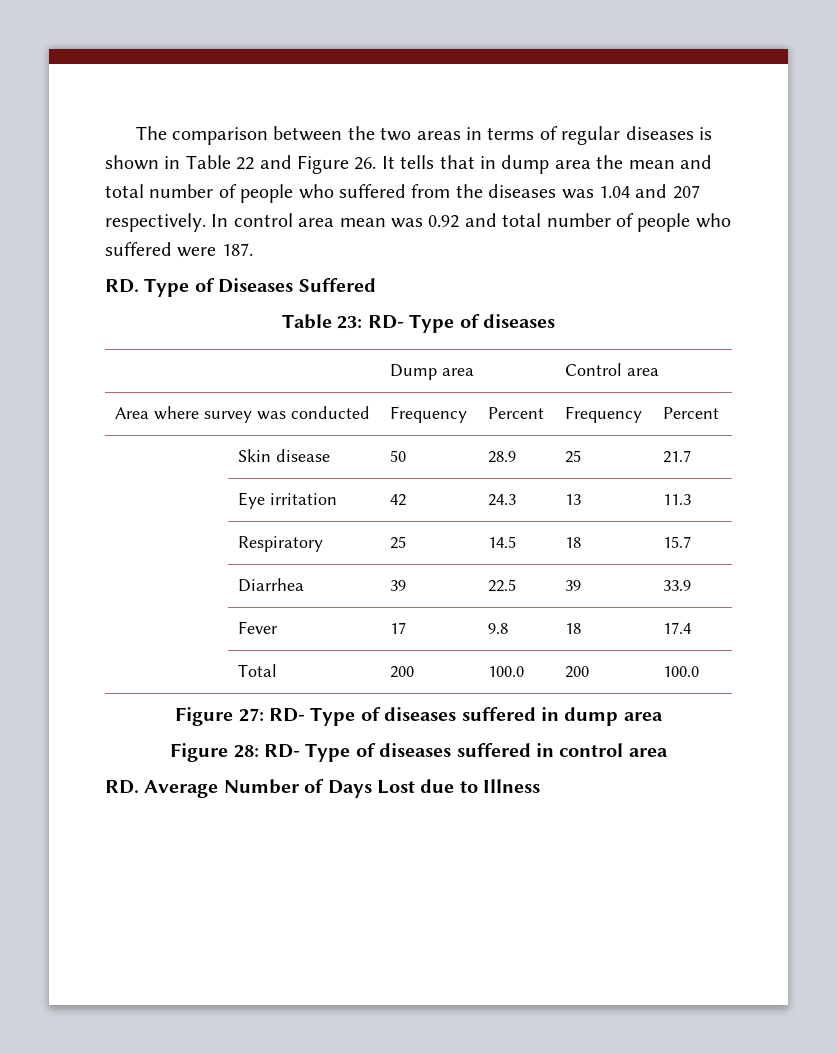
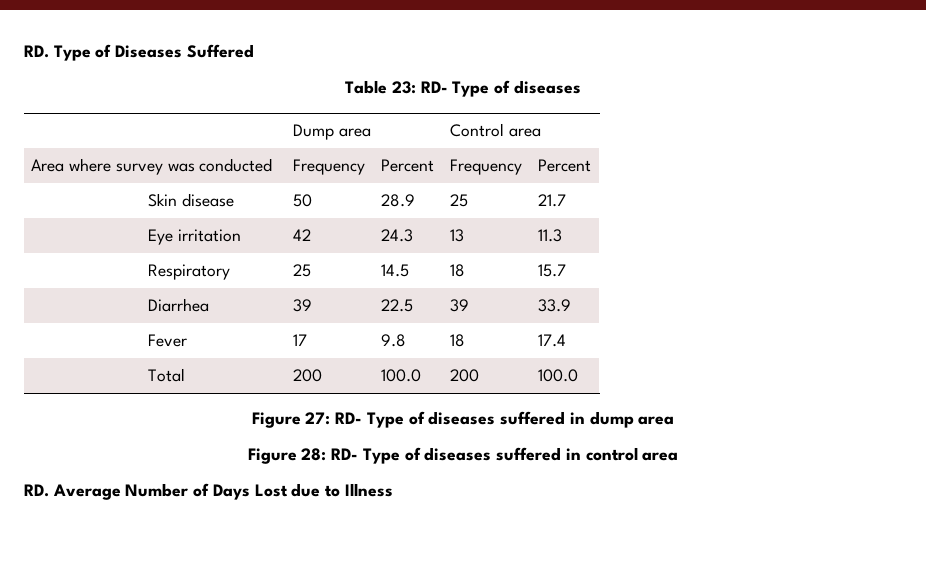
- The comparison between the two areas in terms of regular diseases is shown in Table 22 and Figure 26. It tells that in dump area the mean and total number of people who suffered from the diseases was 1.04 and 207 respectively. In control area mean was 0.92 and total number of people who suffered were 187.

